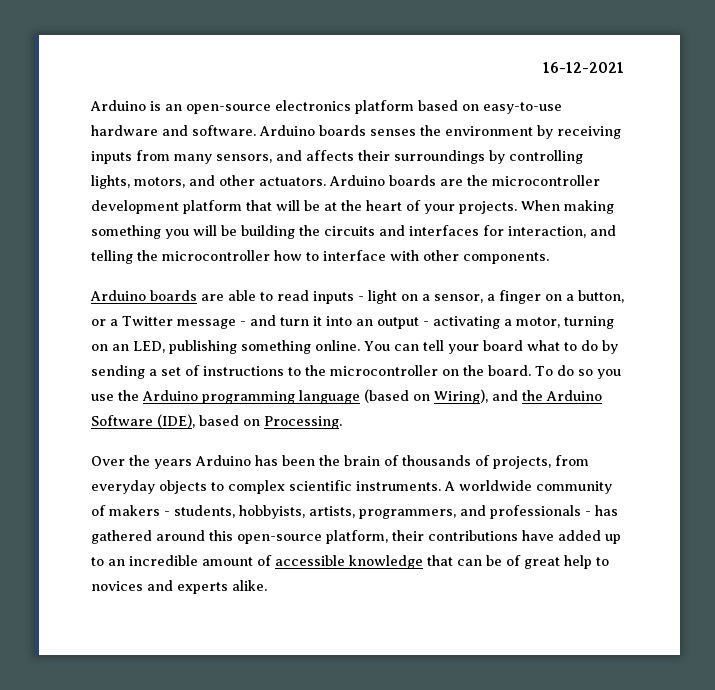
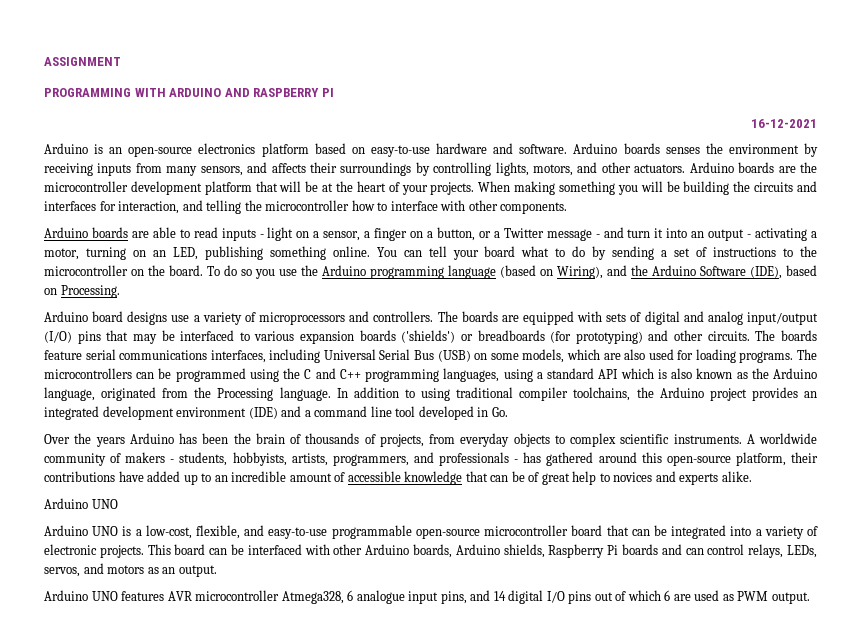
+ ASSIGNMENT
+ PROGRAMMING WITH ARDUINO AND RASPBERRY PI
+ Arduino board designs use a variety of microprocessors and controllers. The boards are equipped with sets of digital and analog input/output (I/O) pins that may be interfaced to various expansion boards ('shields') or breadboards (for prototyping) and other circuits. The boards feature serial communications interfaces, including Universal Serial Bus (USB) on some models, which are also used for loading programs. The microcontrollers can be programmed using the C and C++ programming languages, using a standard API which is also known as the Arduino language, originated from the Processing language. In addition to using traditional compiler toolchains, the Arduino project provides an integrated development environment (IDE) and a command line tool developed in Go.
  A worldwide community of makers - students, hobbyists, artists, programmers, and professionals - has gathered around this open-source platform, their contributions have added up to an incredible amount of accessible knowledge that can be of great help to novices and experts alike.
+ Arduino UNO
+ Arduino UNO is a low-cost, flexible, and easy-to-use programmable open-source microcontroller board that can be integrated into a variety of electronic projects. This board can be interfaced with other Arduino boards, Arduino shields, Raspberry Pi boards and can control relays, LEDs, servos, and motors as an output.
+ Arduino UNO features AVR microcontroller Atmega328, 6 analogue input pins, and 14 digital I/O pins out of which 6 are used as PWM output.

